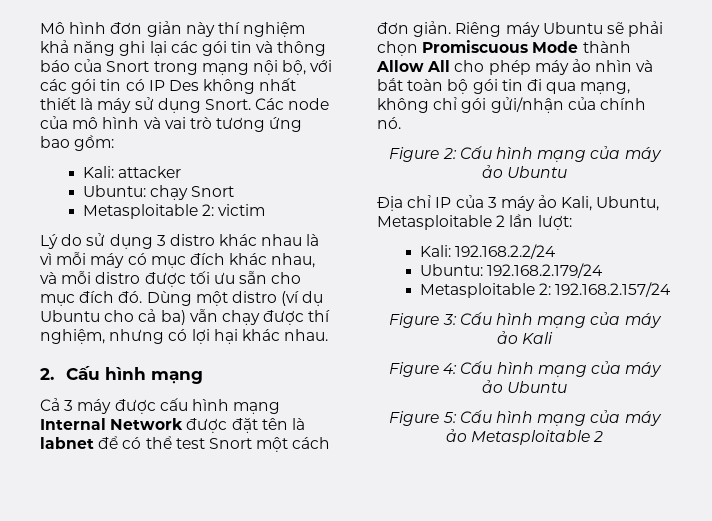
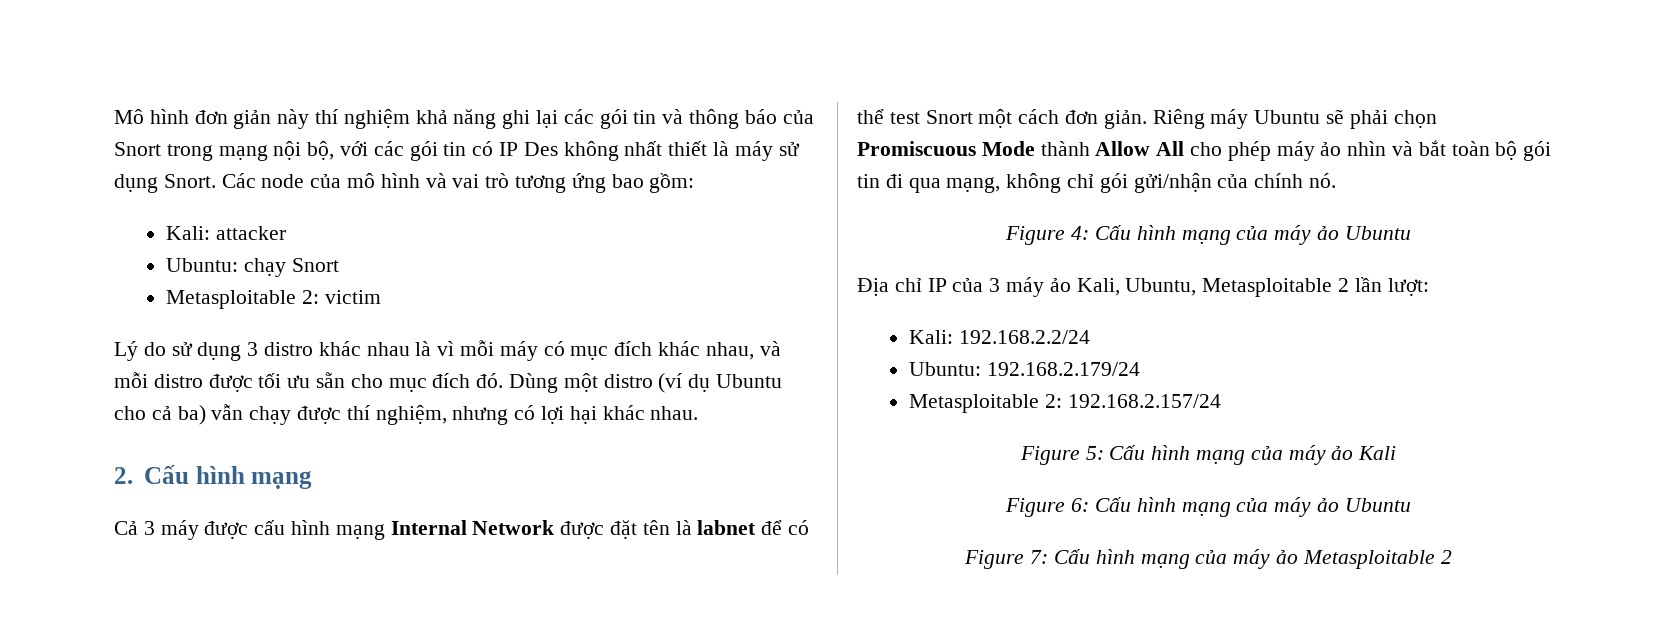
- Figure 2: Cấu hình mạng của máy ảo Ubuntu
+ Figure 4: Cấu hình mạng của máy ảo Ubuntu
- Figure 3: Cấu hình mạng của máy ảo Kali
+ Figure 5: Cấu hình mạng của máy ảo Kali
- Figure 4: Cấu hình mạng của máy ảo Ubuntu
+ Figure 6: Cấu hình mạng của máy ảo Ubuntu
- Figure 5: Cấu hình mạng của máy ảo Metasploitable 2
+ Figure 7: Cấu hình mạng của máy ảo Metasploitable 2

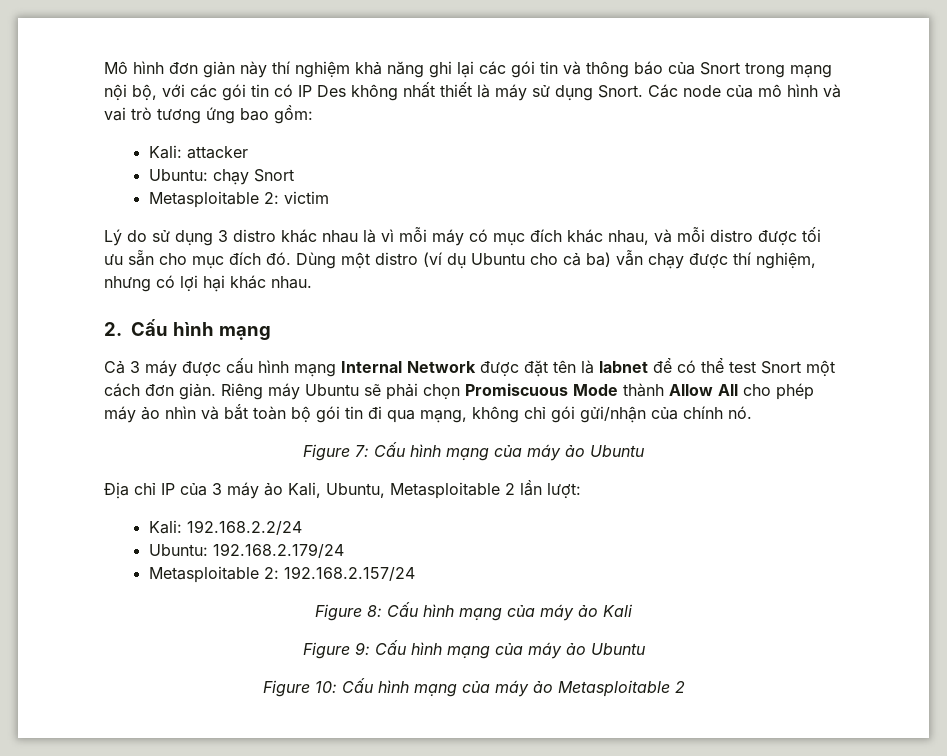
- Figure 4: Cấu hình mạng của máy ảo Ubuntu
+ Figure 7: Cấu hình mạng của máy ảo Ubuntu
- Figure 5: Cấu hình mạng của máy ảo Kali
+ Figure 8: Cấu hình mạng của máy ảo Kali
- Figure 6: Cấu hình mạng của máy ảo Ubuntu
+ Figure 9: Cấu hình mạng của máy ảo Ubuntu
- Figure 7: Cấu hình mạng của máy ảo Metasploitable 2
+ Figure 10: Cấu hình mạng của máy ảo Metasploitable 2

